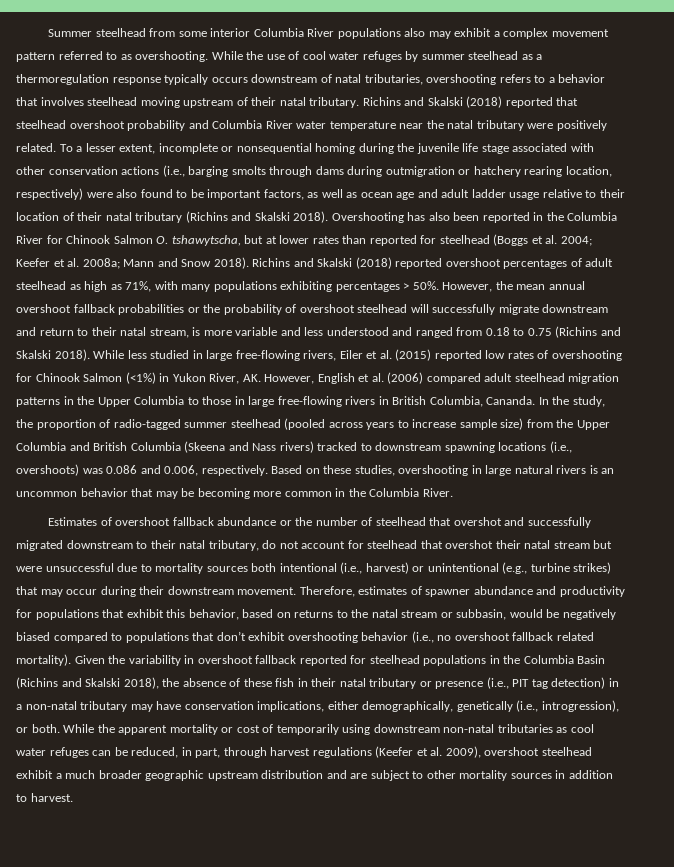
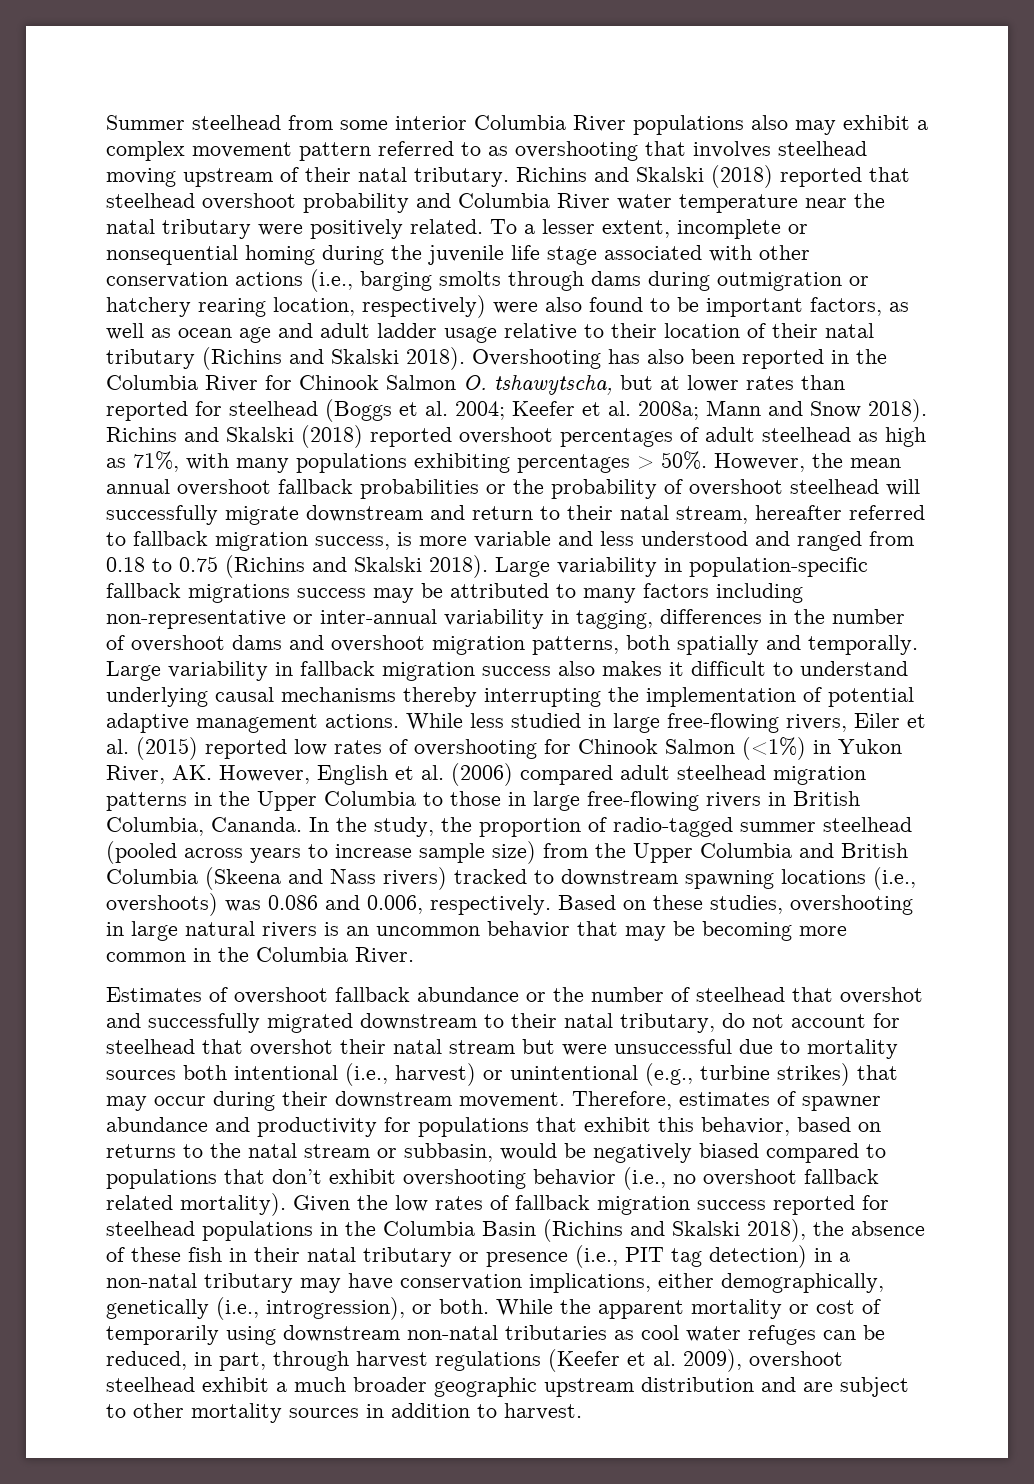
- Summer steelhead from some interior Columbia River populations also may exhibit a complex movement pattern referred to as overshooting. While the use of cool water refuges by summer steelhead as a thermoregulation response typically occurs downstream of natal tributaries, overshooting refers to a behavior that involves steelhead moving upstream of their natal tributary.
+ Summer steelhead from some interior Columbia River populations also may exhibit a complex movement pattern referred to as overshooting that involves steelhead moving upstream of their natal tributary.
- However, the mean annual overshoot fallback probabilities or the probability of overshoot steelhead will successfully migrate downstream and return to their natal stream, is more variable and less understood and ranged from 0.18 to 0.75 (Richins and Skalski 2018).
+ However, the mean annual overshoot fallback probabilities or the probability of overshoot steelhead will successfully migrate downstream and return to their natal stream, hereafter referred to fallback migration success, is more variable and less understood and ranged from 0.18 to 0.75 (Richins and Skalski 2018).
+ Large variability in population-specific fallback migrations success may be attributed to many factors including non-representative or inter-annual variability in tagging, differences in the number of overshoot dams and overshoot migration patterns, both spatially and temporally. Large variability in fallback migration success also makes it difficult to understand underlying causal mechanisms thereby interrupting the implementation of potential adaptive management actions.
- Given the variability in overshoot fallback reported for steelhead populations in the Columbia Basin (Richins and Skalski 2018), the absence of these fish in their natal tributary or presence (i.e., PIT tag detection) in a non-natal tributary may have conservation implications, either demographically, genetically (i.e., introgression), or both.
+ Given the low rates of fallback migration success reported for steelhead populations in the Columbia Basin (Richins and Skalski 2018), the absence of these fish in their natal tributary or presence (i.e., PIT tag detection) in a non-natal tributary may have conservation implications, either demographically, genetically (i.e., introgression), or both.

